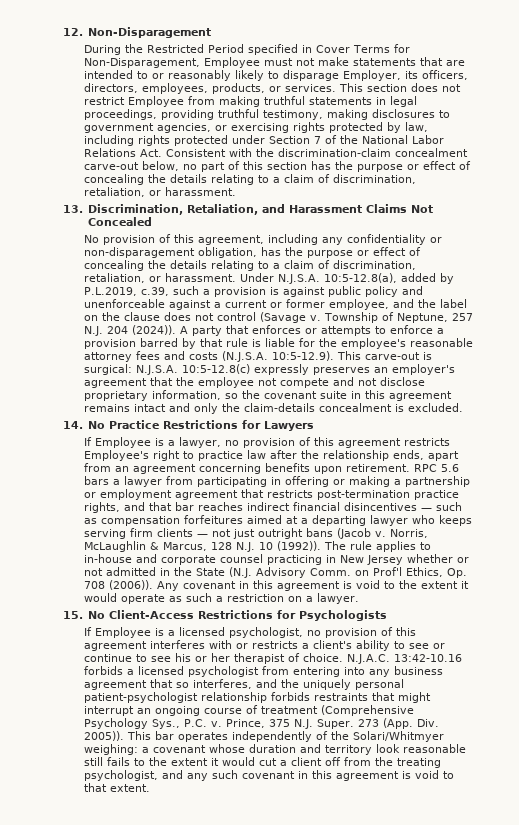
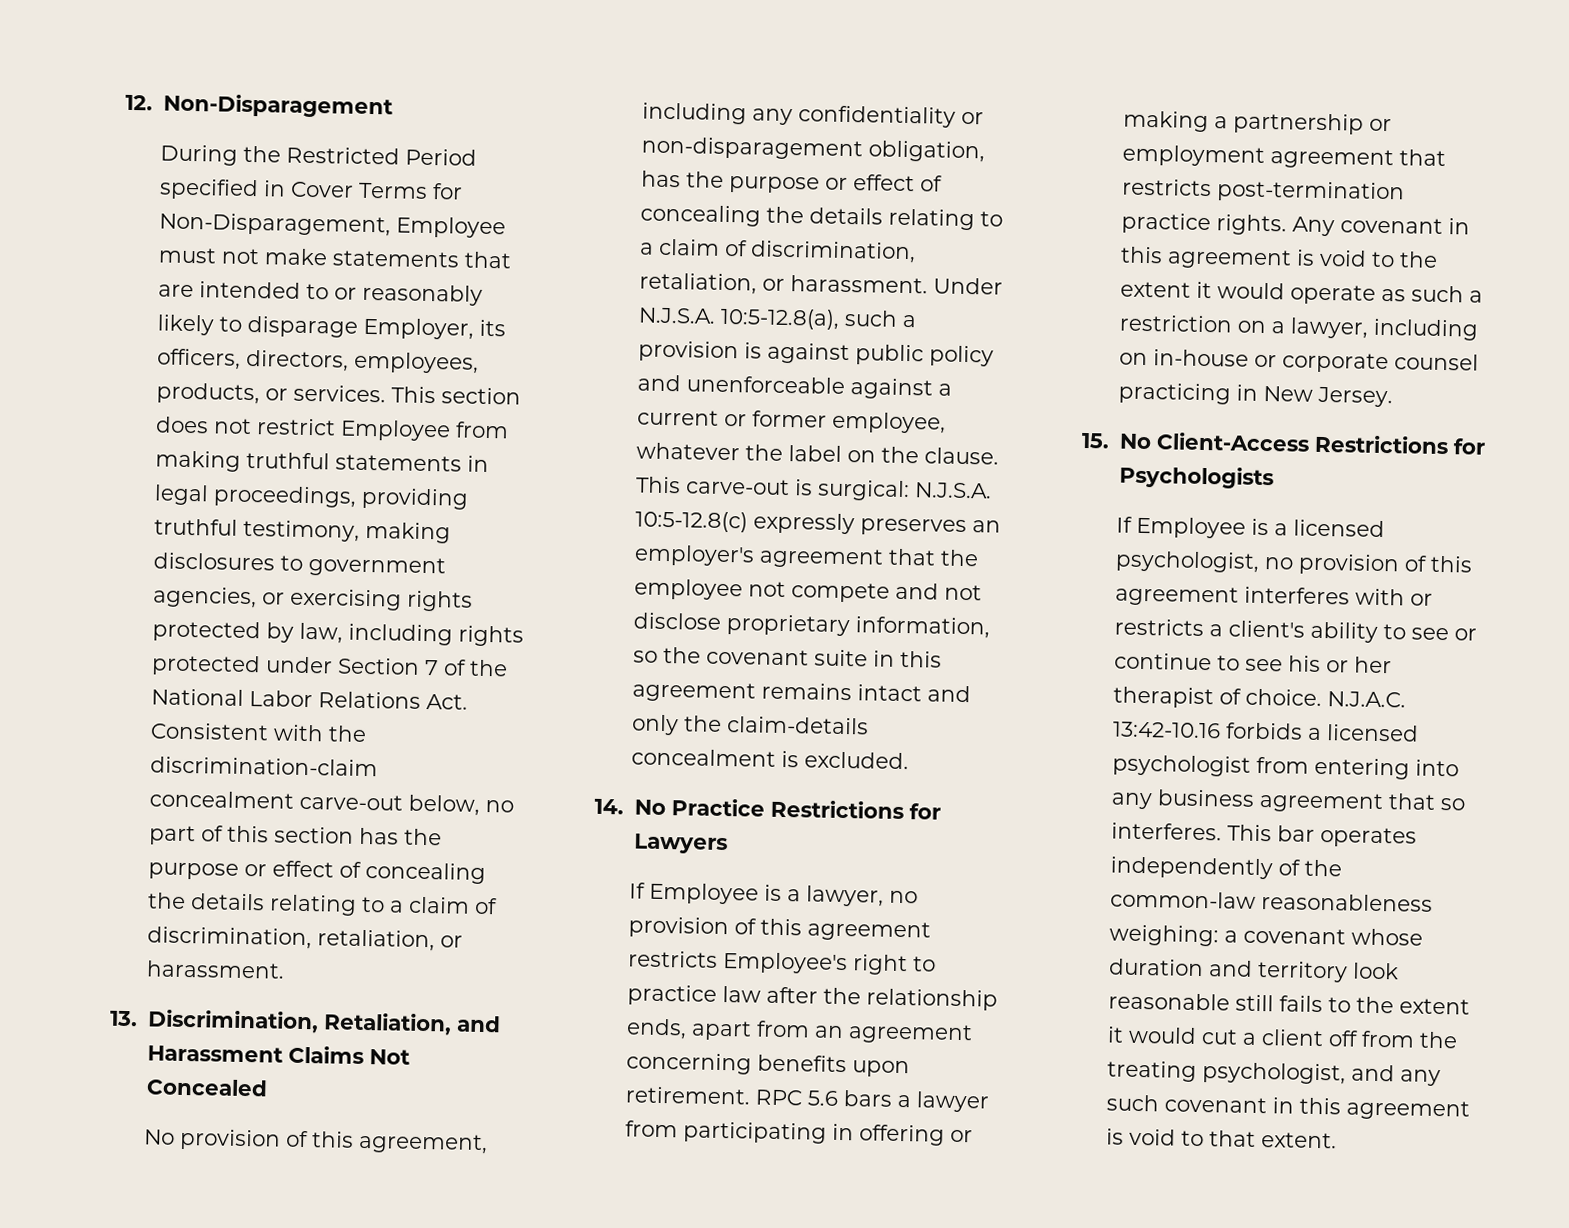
- Under N.J.S.A. 10:5-12.8(a), added by P.L.2019, c.39, such a provision is against public policy and unenforceable against a current or former employee, and the label on the clause does not control (Savage v. Township of Neptune, 257 N.J. 204 (2024)). A party that enforces or attempts to enforce a provision barred by that rule is liable for the employee's reasonable attorney fees and costs (N.J.S.A. 10:5-12.9). This carve-out is surgical: N.J.S.A. 10:5-12.8(c) expressly preserves an employer's agreement that the employee not compete and not disclose proprietary information, so the covenant suite in this agreement remains intact and only the claim-details concealment is excluded.
+ Under N.J.S.A. 10:5-12.8(a), such a provision is against public policy and unenforceable against a current or former employee, whatever the label on the clause. This carve-out is surgical: N.J.S.A. 10:5-12.8(c) expressly preserves an employer's agreement that the employee not compete and not disclose proprietary information, so the covenant suite in this agreement remains intact and only the claim-details concealment is excluded.
- RPC 5.6 bars a lawyer from participating in offering or making a partnership or employment agreement that restricts post-termination practice rights, and that bar reaches indirect financial disincentives — such as compensation forfeitures aimed at a departing lawyer who keeps serving firm clients — not just outright bans (Jacob v. Norris, McLaughlin & Marcus, 128 N.J. 10 (1992)). The rule applies to in-house and corporate counsel practicing in New Jersey whether or not admitted in the State (N.J. Advisory Comm. on Prof'l Ethics, Op. 708 (2006)).
+ RPC 5.6 bars a lawyer from participating in offering or making a partnership or employment agreement that restricts post-termination practice rights.
- Any covenant in this agreement is void to the extent it would operate as such a restriction on a lawyer.
+ Any covenant in this agreement is void to the extent it would operate as such a restriction on a lawyer, including on in-house or corporate counsel practicing in New Jersey.
- N.J.A.C. 13:42-10.16 forbids a licensed psychologist from entering into any business agreement that so interferes, and the uniquely personal patient-psychologist relationship forbids restraints that might interrupt an ongoing course of treatment (Comprehensive Psychology Sys., P.C. v. Prince, 375 N.J. Super. 273 (App. Div. 2005)).
+ N.J.A.C. 13:42-10.16 forbids a licensed psychologist from entering into any business agreement that so interferes.
- This bar operates independently of the Solari/Whitmyer weighing: a covenant whose duration and territory look reasonable still fails to the extent it would cut a client off from the treating psychologist, and any such covenant in this agreement is void to that extent.
+ This bar operates independently of the common-law reasonableness weighing: a covenant whose duration and territory look reasonable still fails to the extent it would cut a client off from the treating psychologist, and any such covenant in this agreement is void to that extent.

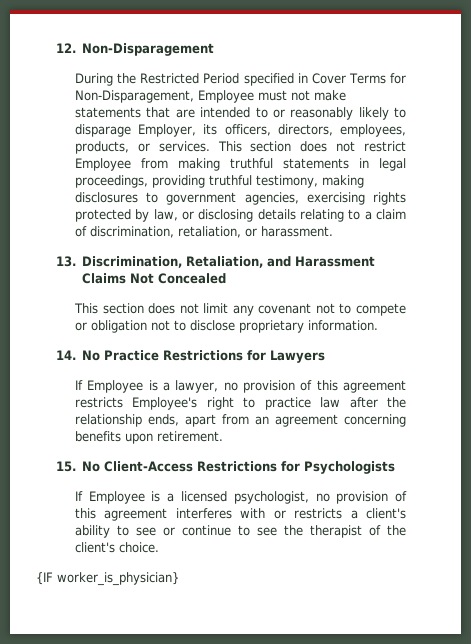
- This section does not restrict Employee from making truthful statements in legal proceedings, providing truthful testimony, making disclosures to government agencies, or exercising rights protected by law, including rights protected under Section 7 of the National Labor Relations Act. Consistent with the discrimination-claim concealment carve-out below, no part of this section has the purpose or effect of concealing the details relating to a claim of discrimination, retaliation, or harassment.
+ This section does not restrict Employee from making truthful statements in legal proceedings, providing truthful testimony, making disclosures to government agencies, exercising rights protected by law, or disclosing details relating to a claim of discrimination, retaliation, or harassment.
- No provision of this agreement, including any confidentiality or non-disparagement obligation, has the purpose or effect of concealing the details relating to a claim of discrimination, retaliation, or harassment. Under N.J.S.A. 10:5-12.8(a), such a provision is against public policy and unenforceable against a current or former employee, whatever the label on the clause. This carve-out is surgical: N.J.S.A. 10:5-12.8(c) expressly preserves an employer's agreement that the employee not compete and not disclose proprietary information, so the covenant suite in this agreement remains intact and only the claim-details concealment is excluded.
+ This section does not limit any covenant not to compete or obligation not to disclose proprietary information.
- RPC 5.6 bars a lawyer from participating in offering or making a partnership or employment agreement that restricts post-termination practice rights. Any covenant in this agreement is void to the extent it would operate as such a restriction on a lawyer, including on in-house or corporate counsel practicing in New Jersey.
- If Employee is a licensed psychologist, no provision of this agreement interferes with or restricts a client's ability to see or continue to see his or her therapist of choice. N.J.A.C. 13:42-10.16 forbids a licensed psychologist from entering into any business agreement that so interferes. This bar operates independently of the common-law reasonableness weighing: a covenant whose duration and territory look reasonable still fails to the extent it would cut a client off from the treating psychologist, and any such covenant in this agreement is void to that extent.
+ If Employee is a licensed psychologist, no provision of this agreement interferes with or restricts a client's ability to see or continue to see the therapist of the client's choice.
+ {IF worker_is_physician}

